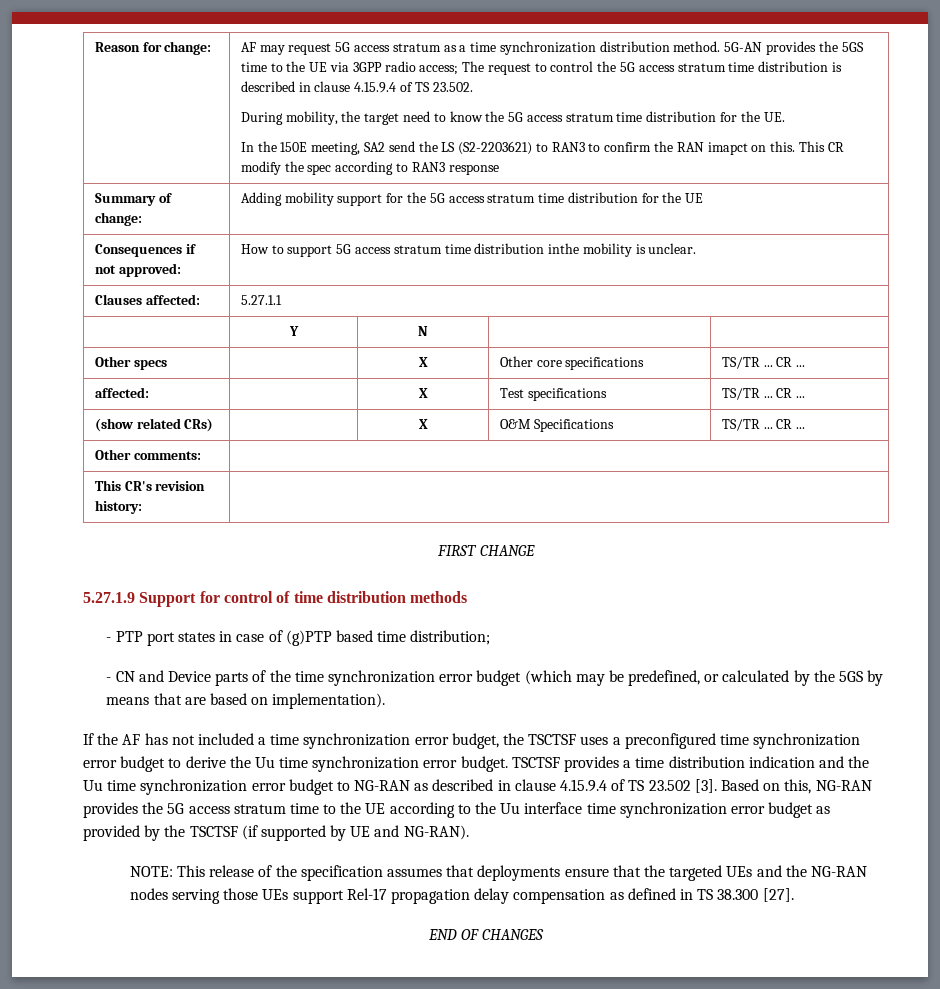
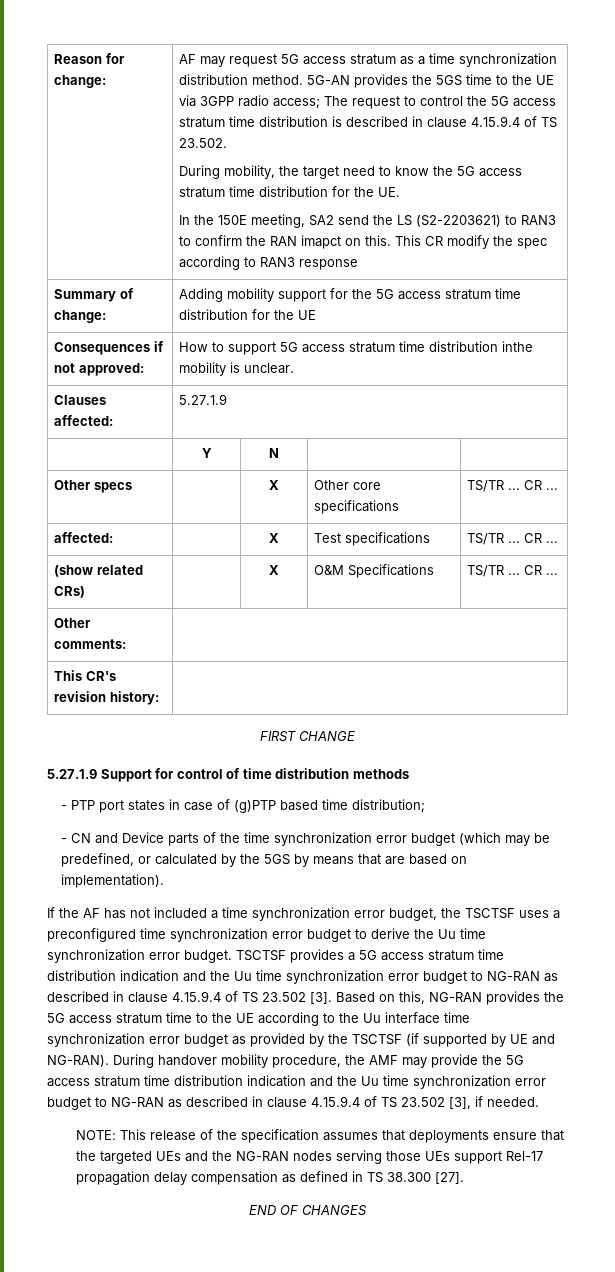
- Clauses affected: | 5.27.1.1
+ Clauses affected: | 5.27.1.9
- TSCTSF provides a time distribution indication and the Uu time synchronization error budget to NG-RAN as described in clause 4.15.9.4 of TS 23.502 [3].
+ TSCTSF provides a 5G access stratum time distribution indication and the Uu time synchronization error budget to NG-RAN as described in clause 4.15.9.4 of TS 23.502 [3].
+ During handover mobility procedure, the AMF may provide the 5G access stratum time distribution indication and the Uu time synchronization error budget to NG-RAN as described in clause 4.15.9.4 of TS 23.502 [3], if needed.

